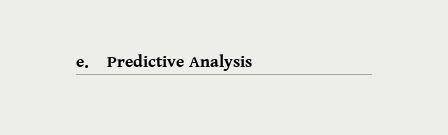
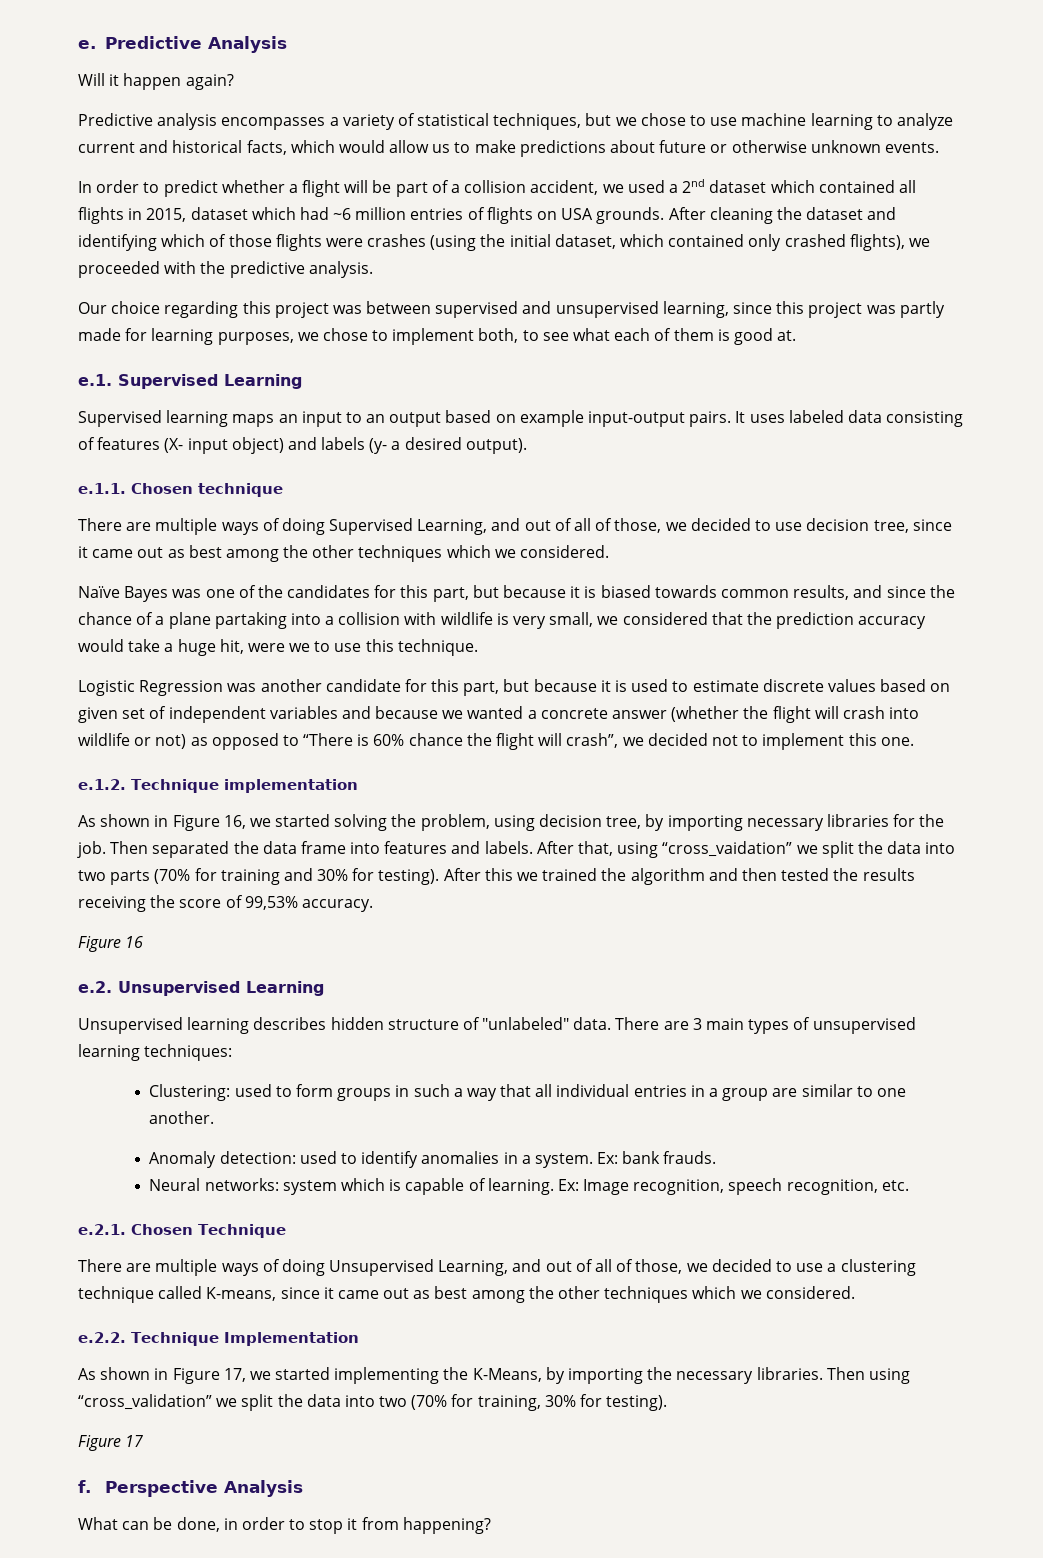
+ Will it happen again?
+ Predictive analysis encompasses a variety of statistical techniques, but we chose to use machine learning to analyze current and historical facts, which would allow us to make predictions about future or otherwise unknown events.
+ In order to predict whether a flight will be part of a collision accident, we used a 2nd dataset which contained all flights in 2015, dataset which had ~6 million entries of flights on USA grounds. After cleaning the dataset and identifying which of those flights were crashes (using the initial dataset, which contained only crashed flights), we proceeded with the predictive analysis.
+ Our choice regarding this project was between supervised and unsupervised learning, since this project was partly made for learning purposes, we chose to implement both, to see what each of them is good at.
+ e.1. Supervised Learning
+ Supervised learning maps an input to an output based on example input-output pairs. It uses labeled data consisting of features (X- input object) and labels (y- a desired output).
+ e.1.1. Chosen technique
+ There are multiple ways of doing Supervised Learning, and out of all of those, we decided to use decision tree, since it came out as best among the other techniques which we considered.
+ Naïve Bayes was one of the candidates for this part, but because it is biased towards common results, and since the chance of a plane partaking into a collision with wildlife is very small, we considered that the prediction accuracy would take a huge hit, were we to use this technique.
+ Logistic Regression was another candidate for this part, but because it is used to estimate discrete values based on given set of independent variables and because we wanted a concrete answer (whether the flight will crash into wildlife or not) as opposed to “There is 60% chance the flight will crash”, we decided not to implement this one.
+ e.1.2. Technique implementation
+ As shown in Figure 16, we started solving the problem, using decision tree, by importing necessary libraries for the job. Then separated the data frame into features and labels. After that, using “cross_vaidation” we split the data into two parts (70% for training and 30% for testing). After this we trained the algorithm and then tested the results receiving the score of 99,53% accuracy.
+ Figure 16
+ e.2. Unsupervised Learning
+ Unsupervised learning describes hidden structure of "unlabeled" data. There are 3 main types of unsupervised learning techniques:
+ Clustering: used to form groups in such a way that all individual entries in a group are similar to one another.
+ Anomaly detection: used to identify anomalies in a system. Ex: bank frauds.
+ Neural networks: system which is capable of learning. Ex: Image recognition, speech recognition, etc.
+ e.2.1. Chosen Technique
+ There are multiple ways of doing Unsupervised Learning, and out of all of those, we decided to use a clustering technique called K-means, since it came out as best among the other techniques which we considered.
+ e.2.2. Technique Implementation
+ As shown in Figure 17, we started implementing the K-Means, by importing the necessary libraries. Then using “cross_validation” we split the data into two (70% for training, 30% for testing).
+ Figure 17
+ f. Perspective Analysis
+ What can be done, in order to stop it from happening?

